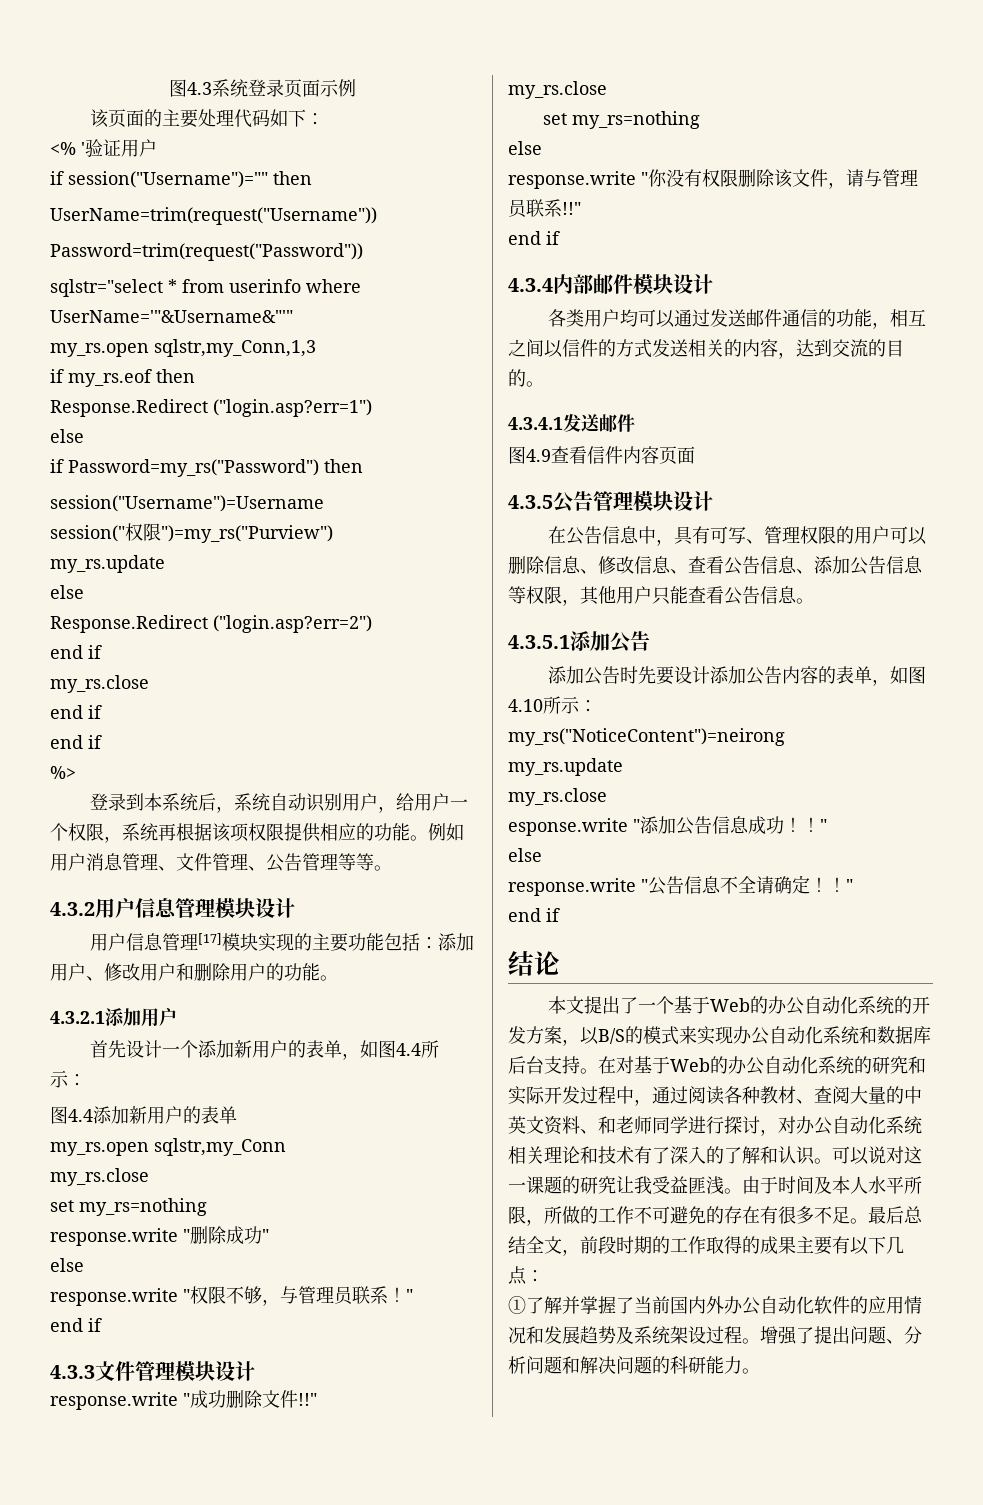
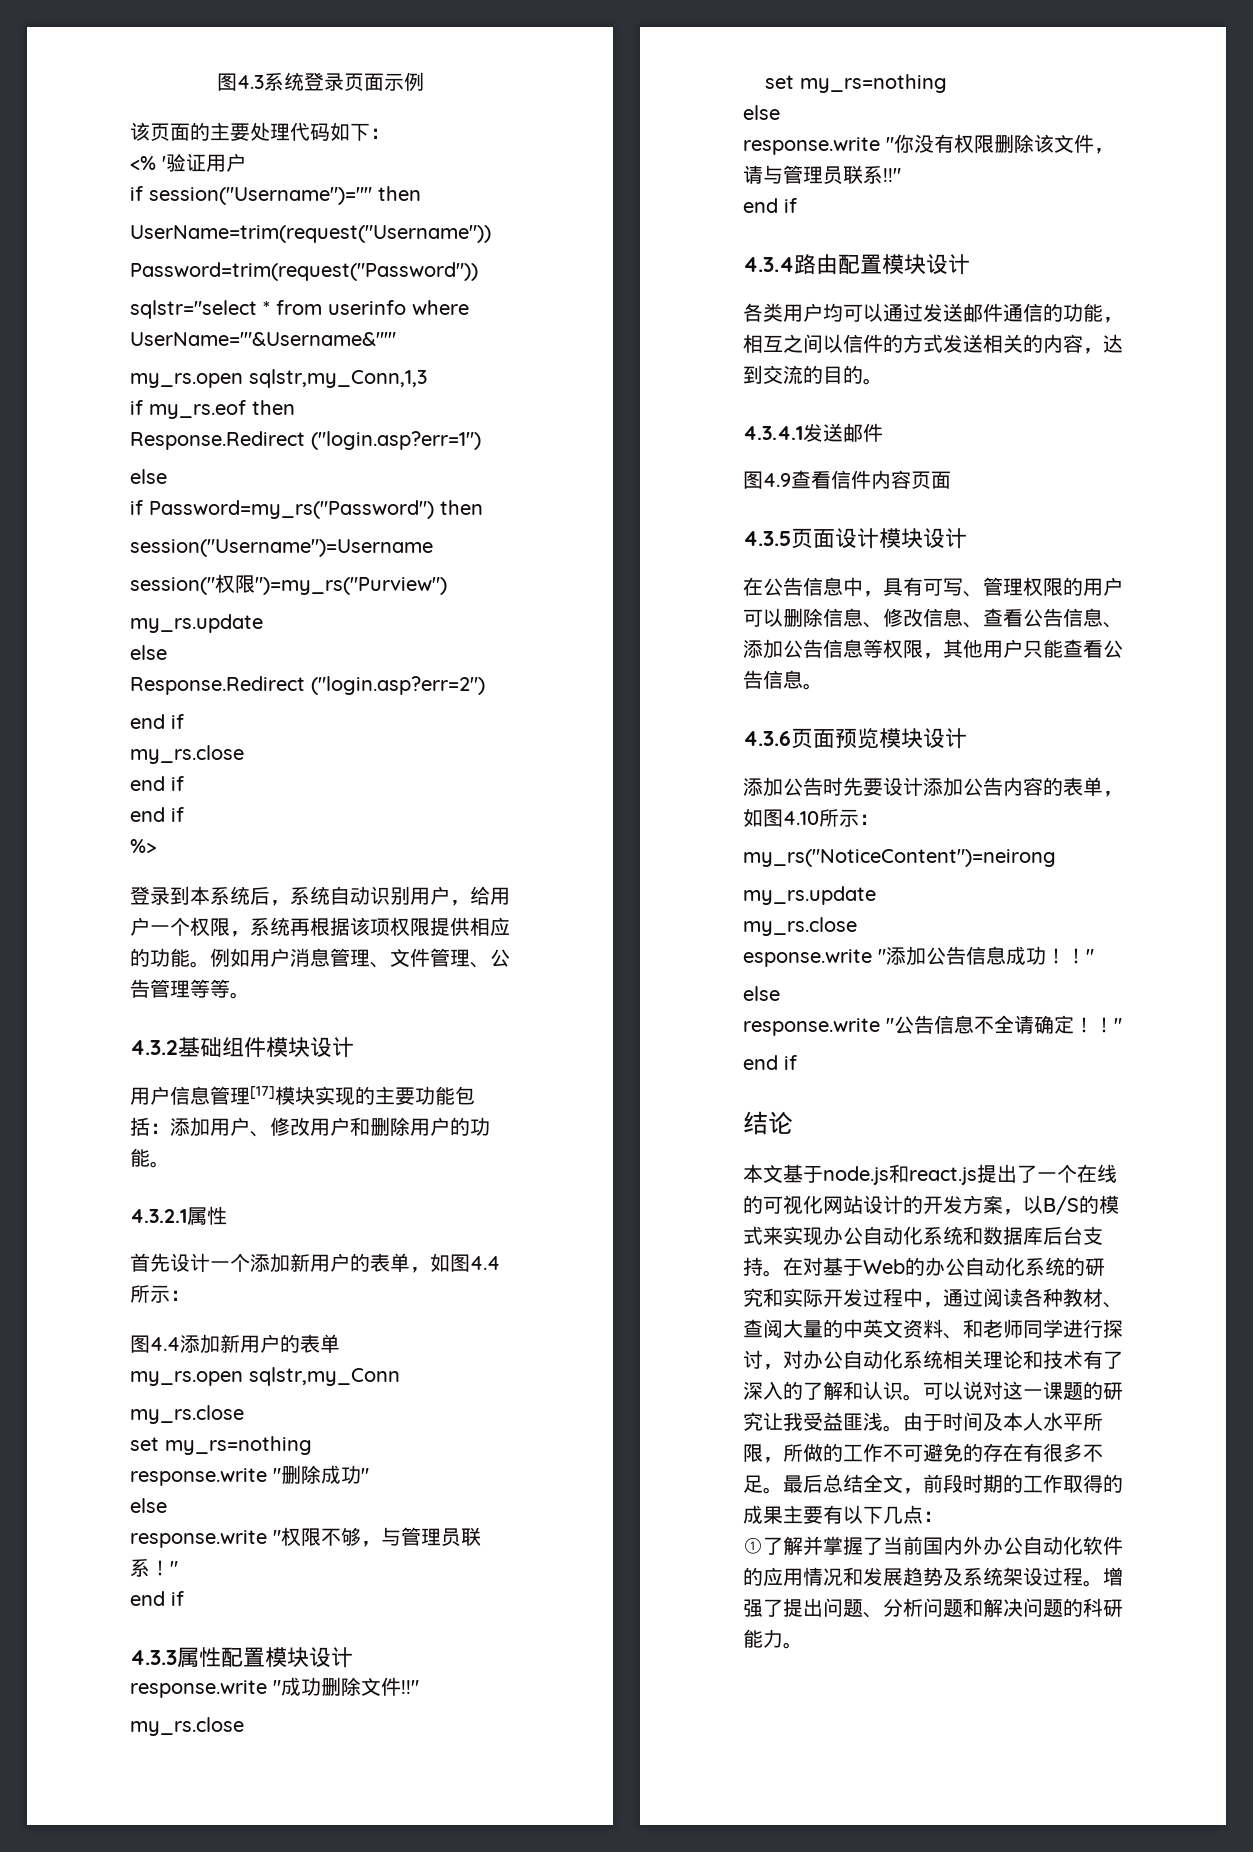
- 4.3.2用户信息管理模块设计
+ 4.3.2基础组件模块设计
- 4.3.2.1添加用户
+ 4.3.2.1属性
- 4.3.3文件管理模块设计
+ 4.3.3属性配置模块设计
- 4.3.4内部邮件模块设计
+ 4.3.4路由配置模块设计
- 4.3.5公告管理模块设计
+ 4.3.5页面设计模块设计
- 4.3.5.1添加公告
+ 4.3.6页面预览模块设计
- 本文提出了一个基于Web的办公自动化系统的开发方案，以B/S的模式来实现办公自动化系统和数据库后台支持。
+ 本文基于node.js和react.js提出了一个在线的可视化网站设计的开发方案，以B/S的模式来实现办公自动化系统和数据库后台支持。

